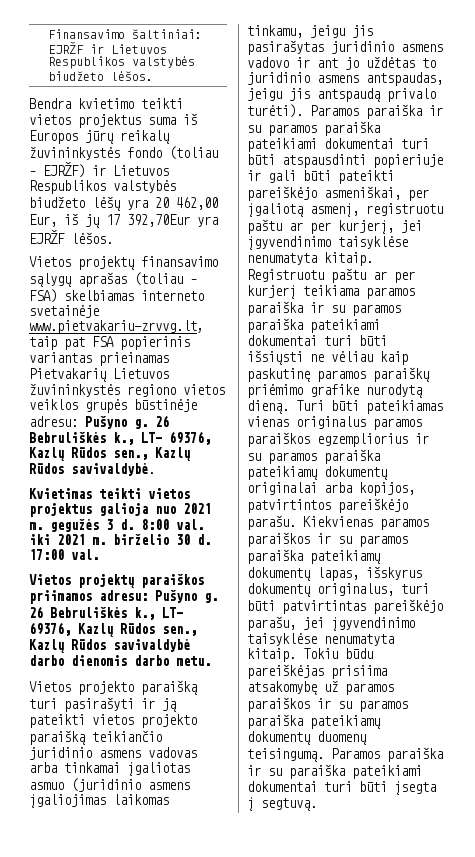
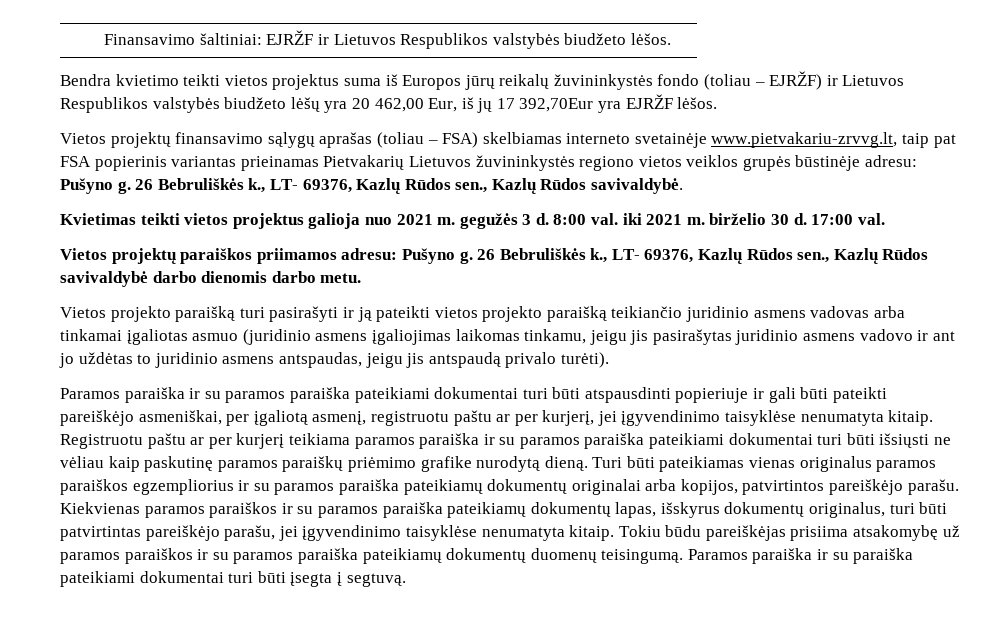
- Vietos projekto paraišką turi pasirašyti ir ją pateikti vietos projekto paraišką teikiančio juridinio asmens vadovas arba tinkamai įgaliotas asmuo (juridinio asmens įgaliojimas laikomas tinkamu, jeigu jis pasirašytas juridinio asmens vadovo ir ant jo uždėtas to juridinio asmens antspaudas, jeigu jis antspaudą privalo turėti). Paramos paraiška ir su paramos paraiška pateikiami dokumentai turi būti atspausdinti popieriuje ir gali būti pateikti pareiškėjo asmeniškai, per įgaliotą asmenį, registruotu paštu ar per kurjerį, jei įgyvendinimo taisyklėse nenumatyta kitaip.
+ Vietos projekto paraišką turi pasirašyti ir ją pateikti vietos projekto paraišką teikiančio juridinio asmens vadovas arba tinkamai įgaliotas asmuo (juridinio asmens įgaliojimas laikomas tinkamu, jeigu jis pasirašytas juridinio asmens vadovo ir ant jo uždėtas to juridinio asmens antspaudas, jeigu jis antspaudą privalo turėti).
+ Paramos paraiška ir su paramos paraiška pateikiami dokumentai turi būti atspausdinti popieriuje ir gali būti pateikti pareiškėjo asmeniškai, per įgaliotą asmenį, registruotu paštu ar per kurjerį, jei įgyvendinimo taisyklėse nenumatyta kitaip.

